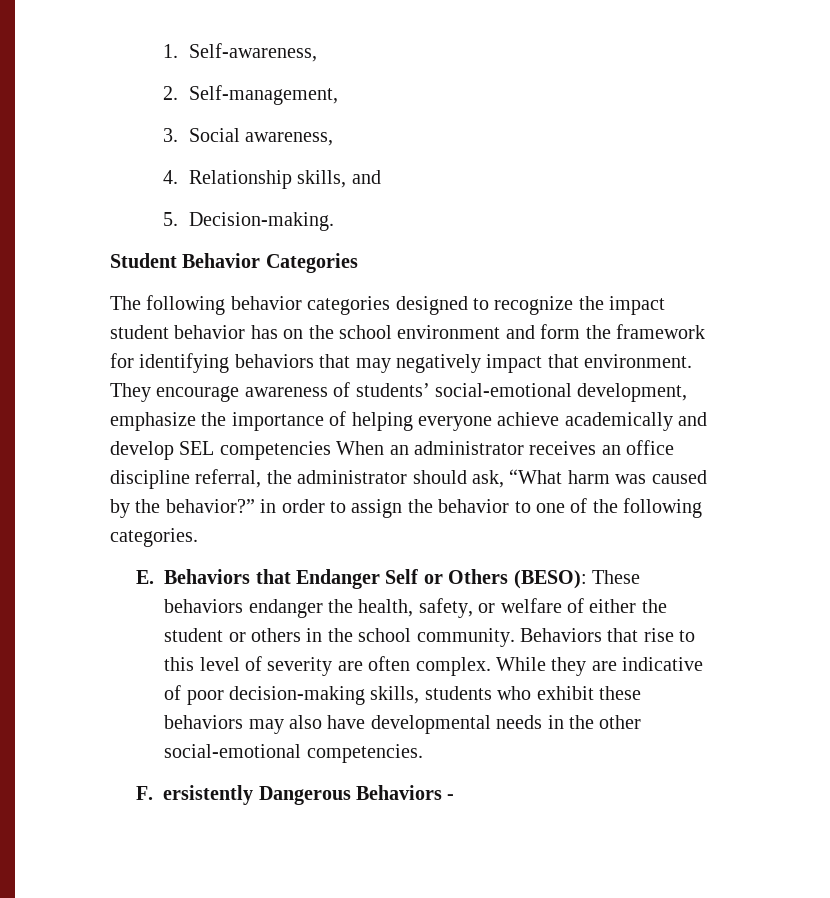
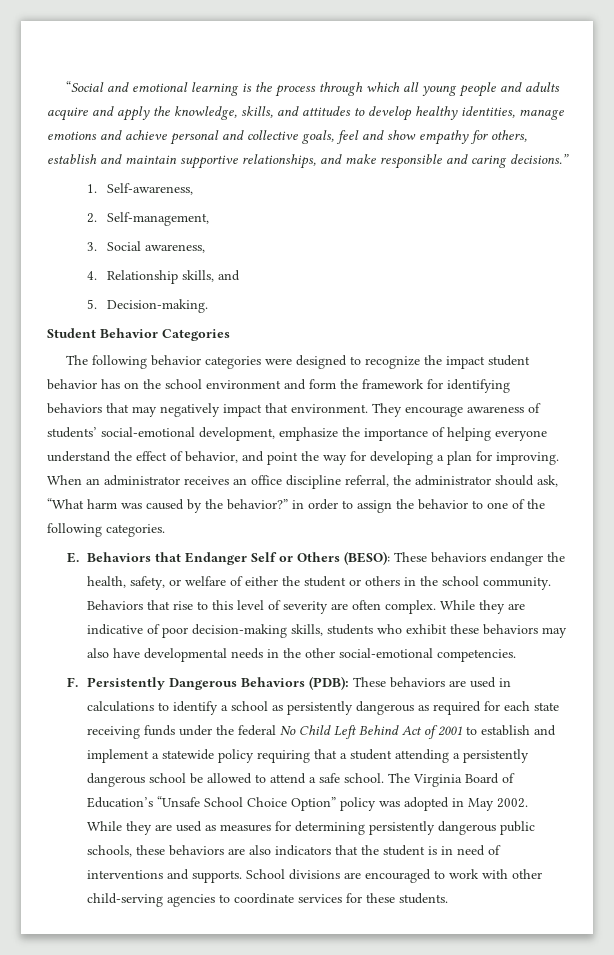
+ “Social and emotional learning is the process through which all young people and adults acquire and apply the knowledge, skills, and attitudes to develop healthy identities, manage emotions and achieve personal and collective goals, feel and show empathy for others, establish and maintain supportive relationships, and make responsible and caring decisions.”
- The following behavior categories designed to recognize the impact student behavior has on the school environment and form the framework for identifying behaviors that may negatively impact that environment.
+ The following behavior categories were designed to recognize the impact student behavior has on the school environment and form the framework for identifying behaviors that may negatively impact that environment.
- They encourage awareness of students’ social-emotional development, emphasize the importance of helping everyone achieve academically and develop SEL competencies When an administrator receives an office discipline referral, the administrator should ask, “What harm was caused by the behavior?” in order to assign the behavior to one of the following categories.
+ They encourage awareness of students’ social-emotional development, emphasize the importance of helping everyone understand the effect of behavior, and point the way for developing a plan for improving. When an administrator receives an office discipline referral, the administrator should ask, “What harm was caused by the behavior?” in order to assign the behavior to one of the following categories.
- F. ersistently Dangerous Behaviors -
+ F. Persistently Dangerous Behaviors (PDB): These behaviors are used in calculations to identify a school as persistently dangerous as required for each state receiving funds under the federal No Child Left Behind Act of 2001 to establish and implement a statewide policy requiring that a student attending a persistently dangerous school be allowed to attend a safe school. The Virginia Board of Education’s “Unsafe School Choice Option” policy was adopted in May 2002. While they are used as measures for determining persistently dangerous public schools, these behaviors are also indicators that the student is in need of interventions and supports. School divisions are encouraged to work with other child-serving agencies to coordinate services for these students.

